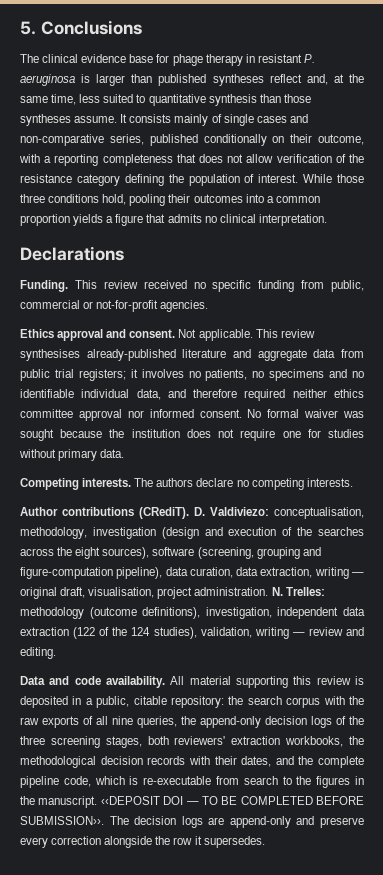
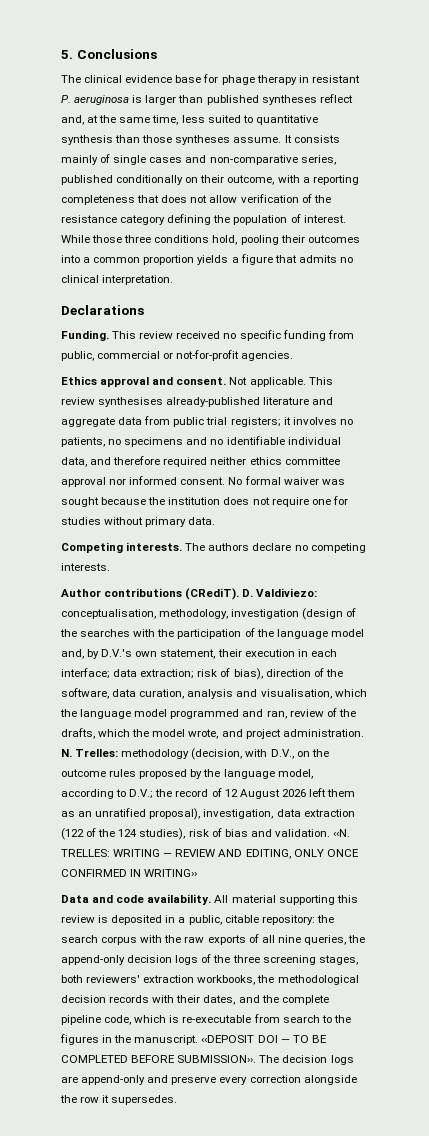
- D. Valdiviezo: conceptualisation, methodology, investigation (design and execution of the searches across the eight sources), software (screening, grouping and figure-computation pipeline), data curation, data extraction, writing — original draft, visualisation, project administration.
+ D. Valdiviezo: conceptualisation, methodology, investigation (design of the searches with the participation of the language model and, by D.V.'s own statement, their execution in each interface; data extraction; risk of bias), direction of the software, data curation, analysis and visualisation, which the language model programmed and ran, review of the drafts, which the model wrote, and project administration.
- N. Trelles: methodology (outcome definitions), investigation, independent data extraction (122 of the 124 studies), validation, writing — review and editing.
+ N. Trelles: methodology (decision, with D.V., on the outcome rules proposed by the language model, according to D.V.; the record of 12 August 2026 left them as an unratified proposal), investigation, data extraction (122 of the 124 studies), risk of bias and validation. ‹‹N. TRELLES: WRITING — REVIEW AND EDITING, ONLY ONCE CONFIRMED IN WRITING››

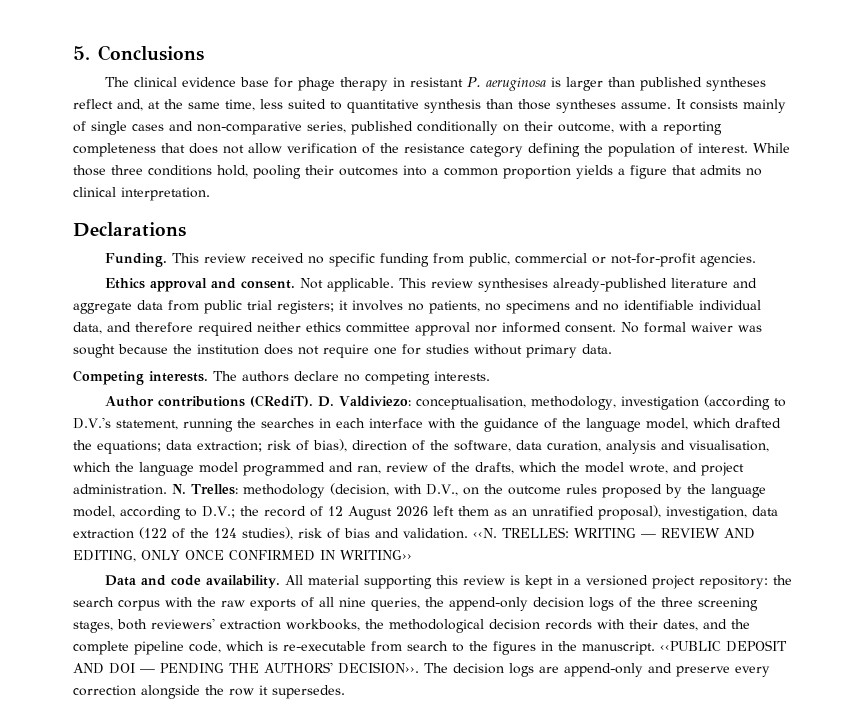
- D. Valdiviezo: conceptualisation, methodology, investigation (design of the searches with the participation of the language model and, by D.V.'s own statement, their execution in each interface; data extraction; risk of bias), direction of the software, data curation, analysis and visualisation, which the language model programmed and ran, review of the drafts, which the model wrote, and project administration.
+ D. Valdiviezo: conceptualisation, methodology, investigation (according to D.V.'s statement, running the searches in each interface with the guidance of the language model, which drafted the equations; data extraction; risk of bias), direction of the software, data curation, analysis and visualisation, which the language model programmed and ran, review of the drafts, which the model wrote, and project administration.
- All material supporting this review is deposited in a public, citable repository: the search corpus with the raw exports of all nine queries, the append-only decision logs of the three screening stages, both reviewers' extraction workbooks, the methodological decision records with their dates, and the complete pipeline code, which is re-executable from search to the figures in the manuscript.
+ All material supporting this review is kept in a versioned project repository: the search corpus with the raw exports of all nine queries, the append-only decision logs of the three screening stages, both reviewers' extraction workbooks, the methodological decision records with their dates, and the complete pipeline code, which is re-executable from search to the figures in the manuscript.
- ‹‹DEPOSIT DOI — TO BE COMPLETED BEFORE SUBMISSION››.
+ ‹‹PUBLIC DEPOSIT AND DOI — PENDING THE AUTHORS' DECISION››.

